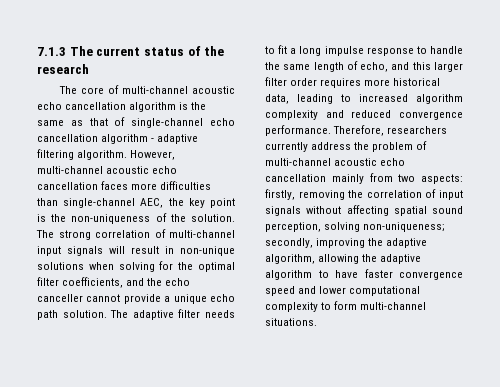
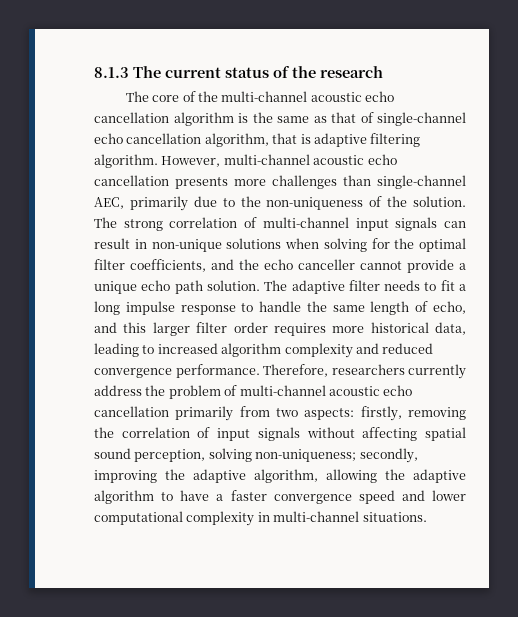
- 7.1.3 The current status of the research
+ 8.1.3 The current status of the research
- The core of multi-channel acoustic echo cancellation algorithm is the same as that of single-channel echo cancellation algorithm - adaptive filtering algorithm.
+ The core of the multi-channel acoustic echo cancellation algorithm is the same as that of single-channel echo cancellation algorithm, that is adaptive filtering algorithm.
- However, multi-channel acoustic echo cancellation faces more difficulties than single-channel AEC, the key point is the non-uniqueness of the solution.
+ However, multi-channel acoustic echo cancellation presents more challenges than single-channel AEC, primarily due to the non-uniqueness of the solution.
- The strong correlation of multi-channel input signals will result in non-unique solutions when solving for the optimal filter coefficients, and the echo canceller cannot provide a unique echo path solution.
+ The strong correlation of multi-channel input signals can result in non-unique solutions when solving for the optimal filter coefficients, and the echo canceller cannot provide a unique echo path solution.
- Therefore, researchers currently address the problem of multi-channel acoustic echo cancellation mainly from two aspects: firstly, removing the correlation of input signals without affecting spatial sound perception, solving non-uniqueness; secondly, improving the adaptive algorithm, allowing the adaptive algorithm to have faster convergence speed and lower computational complexity to form multi-channel situations.
+ Therefore, researchers currently address the problem of multi-channel acoustic echo cancellation primarily from two aspects: firstly, removing the correlation of input signals without affecting spatial sound perception, solving non-uniqueness; secondly, improving the adaptive algorithm, allowing the adaptive algorithm to have a faster convergence speed and lower computational complexity in multi-channel situations.

